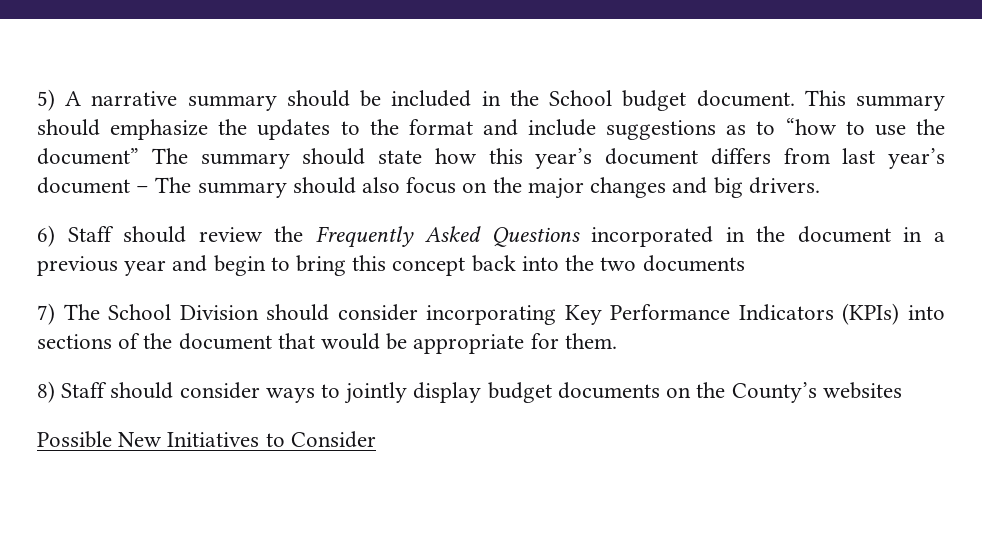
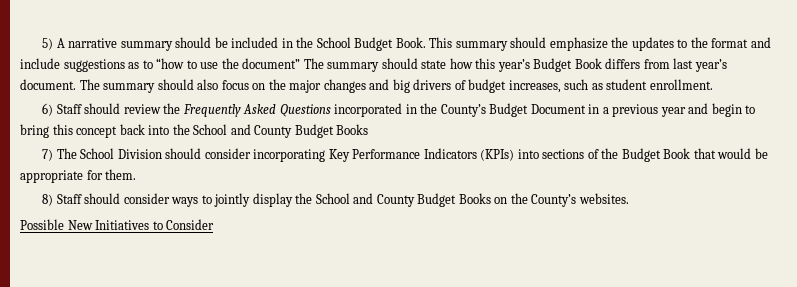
- 5) A narrative summary should be included in the School budget document.
+ 5) A narrative summary should be included in the School Budget Book.
- This summary should emphasize the updates to the format and include suggestions as to “how to use the document” The summary should state how this year’s document differs from last year’s document – The summary should also focus on the major changes and big drivers.
+ This summary should emphasize the updates to the format and include suggestions as to “how to use the document” The summary should state how this year’s Budget Book differs from last year’s document. The summary should also focus on the major changes and big drivers of budget increases, such as student enrollment.
- 6) Staff should review the Frequently Asked Questions incorporated in the document in a previous year and begin to bring this concept back into the two documents
+ 6) Staff should review the Frequently Asked Questions incorporated in the County’s Budget Document in a previous year and begin to bring this concept back into the School and County Budget Books
- 7) The School Division should consider incorporating Key Performance Indicators (KPIs) into sections of the document that would be appropriate for them.
+ 7) The School Division should consider incorporating Key Performance Indicators (KPIs) into sections of the Budget Book that would be appropriate for them.
- 8) Staff should consider ways to jointly display budget documents on the County’s websites
+ 8) Staff should consider ways to jointly display the School and County Budget Books on the County’s websites.

